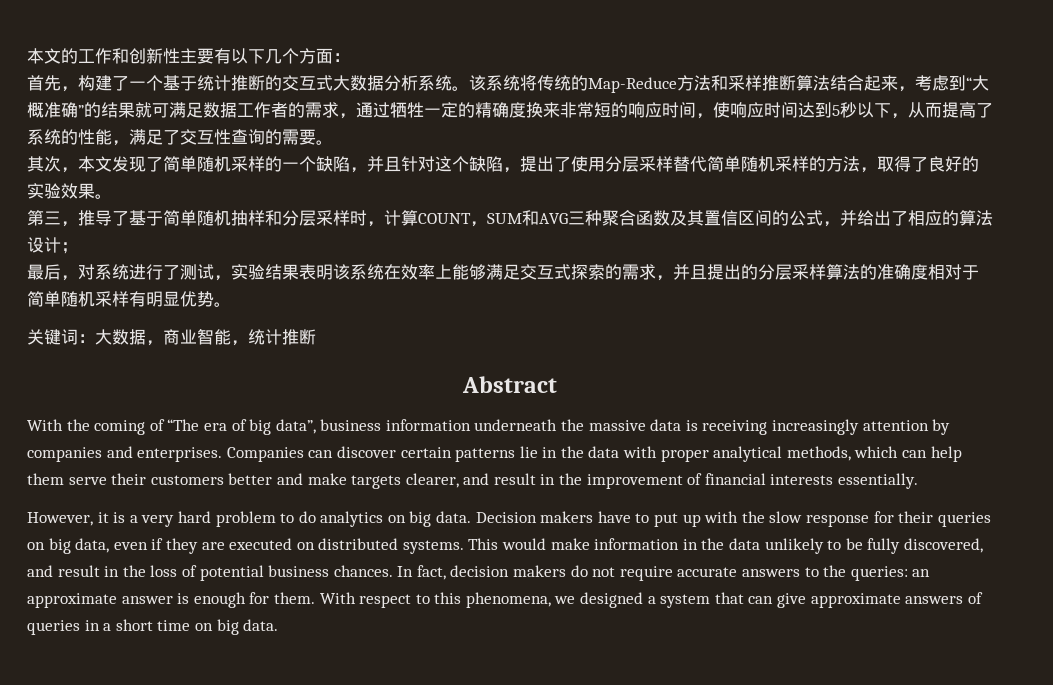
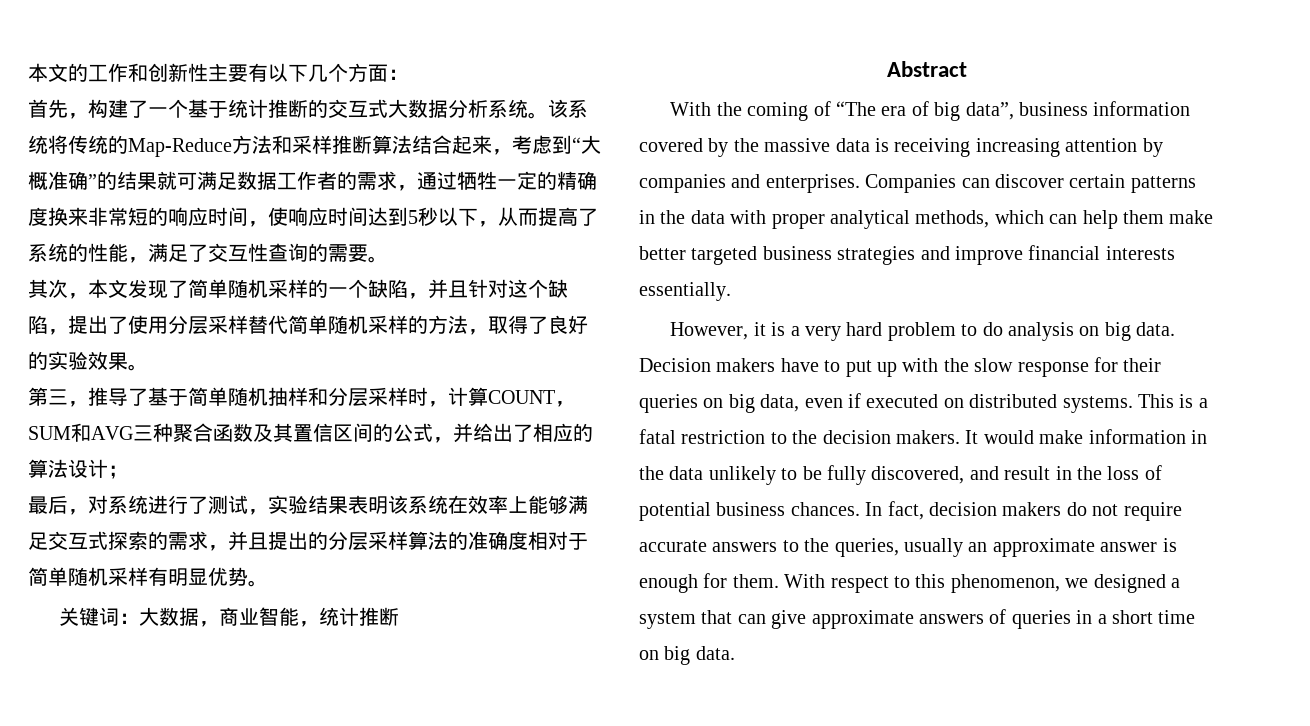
- With the coming of “The era of big data”, business information underneath the massive data is receiving increasingly attention by companies and enterprises.
+ With the coming of “The era of big data”, business information covered by the massive data is receiving increasing attention by companies and enterprises.
- Companies can discover certain patterns lie in the data with proper analytical methods, which can help them serve their customers better and make targets clearer, and result in the improvement of financial interests essentially.
+ Companies can discover certain patterns in the data with proper analytical methods, which can help them make better targeted business strategies and improve financial interests essentially.
- However, it is a very hard problem to do analytics on big data.
+ However, it is a very hard problem to do analysis on big data.
- Decision makers have to put up with the slow response for their queries on big data, even if they are executed on distributed systems.
+ Decision makers have to put up with the slow response for their queries on big data, even if executed on distributed systems.
- This would make information in the data unlikely to be fully discovered, and result in the loss of potential business chances.
+ This is a fatal restriction to the decision makers. It would make information in the data unlikely to be fully discovered, and result in the loss of potential business chances.
- In fact, decision makers do not require accurate answers to the queries: an approximate answer is enough for them.
+ In fact, decision makers do not require accurate answers to the queries, usually an approximate answer is enough for them.
- With respect to this phenomena, we designed a system that can give approximate answers of queries in a short time on big data.
+ With respect to this phenomenon, we designed a system that can give approximate answers of queries in a short time on big data.

